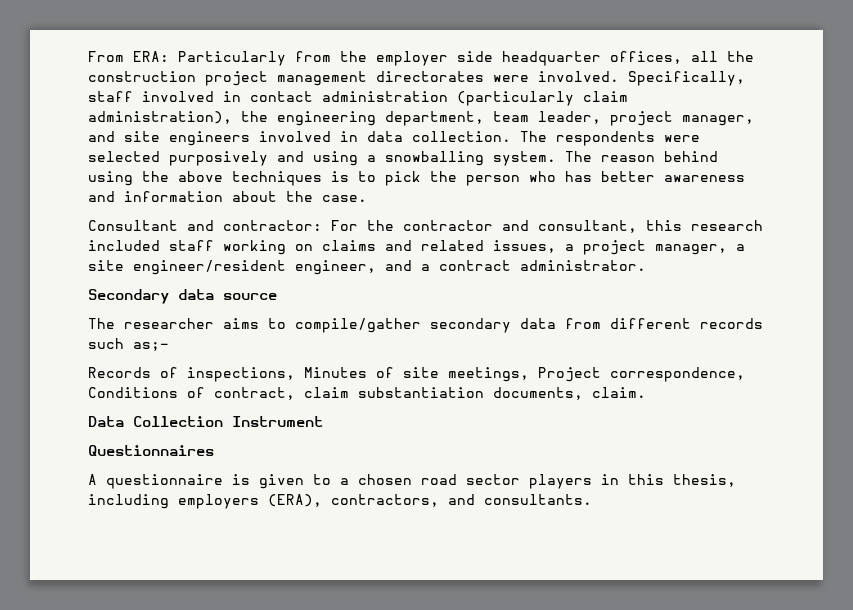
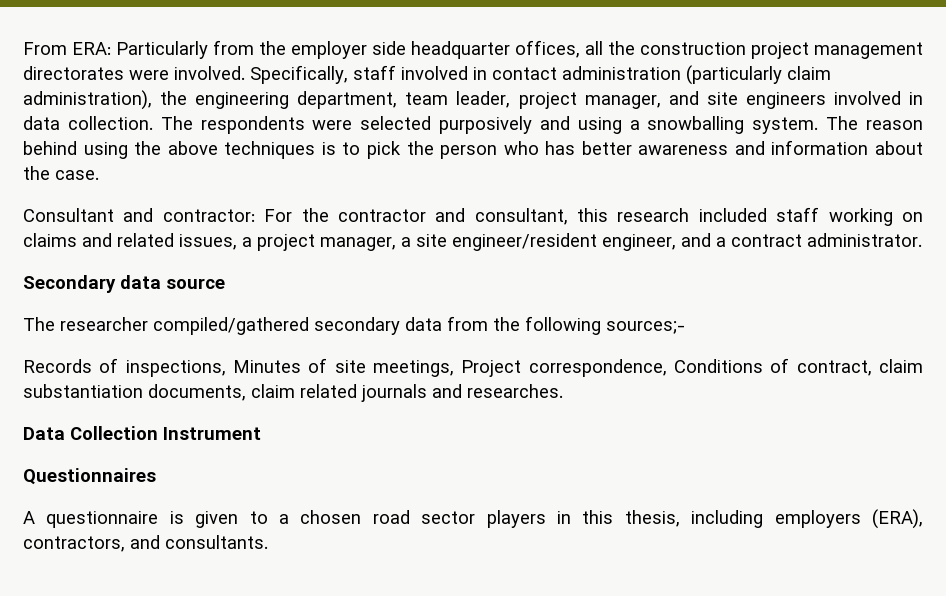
- The researcher aims to compile/gather secondary data from different records such as;-
+ The researcher compiled/gathered secondary data from the following sources;-
- Records of inspections, Minutes of site meetings, Project correspondence, Conditions of contract, claim substantiation documents, claim.
+ Records of inspections, Minutes of site meetings, Project correspondence, Conditions of contract, claim substantiation documents, claim related journals and researches.

